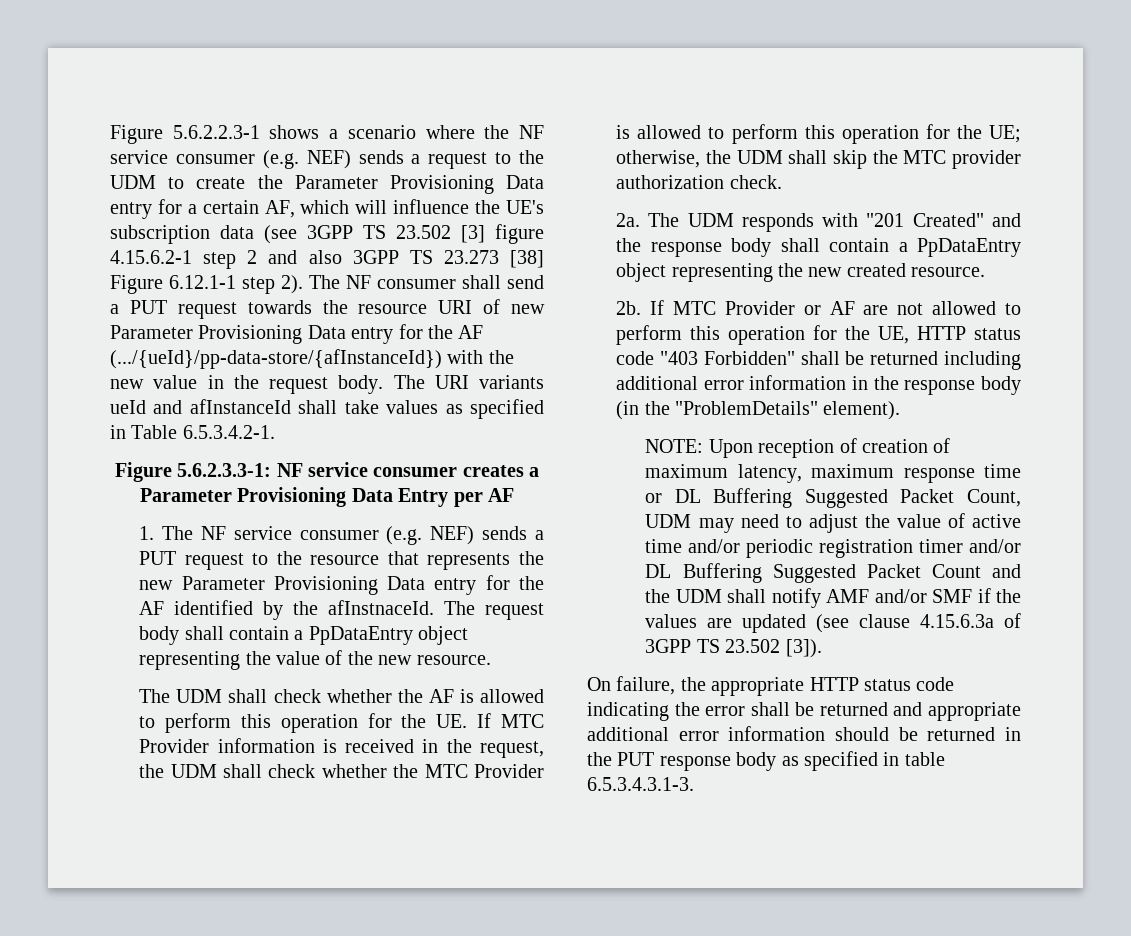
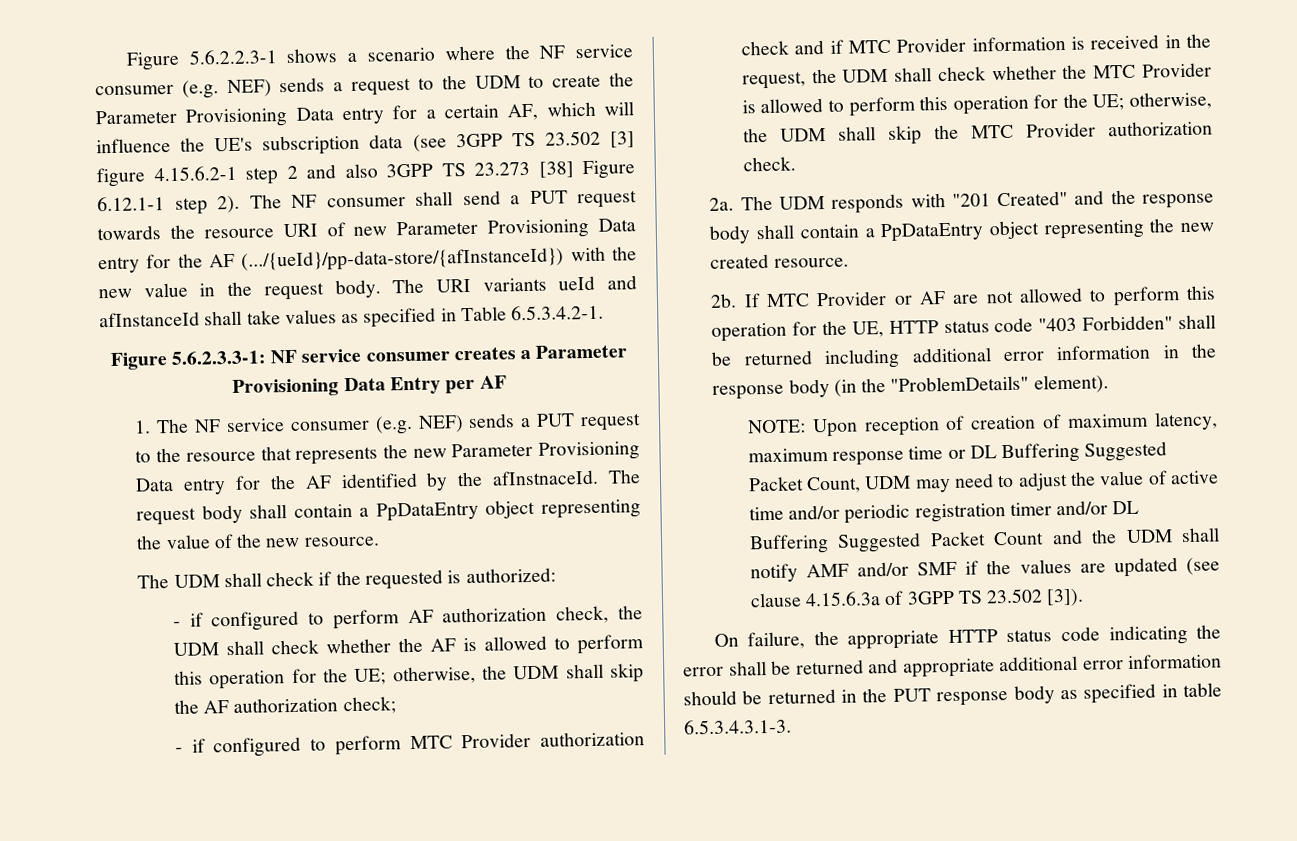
- The UDM shall check whether the AF is allowed to perform this operation for the UE. If MTC Provider information is received in the request, the UDM shall check whether the MTC Provider is allowed to perform this operation for the UE; otherwise, the UDM shall skip the MTC provider authorization check.
+ The UDM shall check if the requested is authorized:
+ - if configured to perform AF authorization check, the UDM shall check whether the AF is allowed to perform this operation for the UE; otherwise, the UDM shall skip the AF authorization check;
+ - if configured to perform MTC Provider authorization check and if MTC Provider information is received in the request, the UDM shall check whether the MTC Provider is allowed to perform this operation for the UE; otherwise, the UDM shall skip the MTC Provider authorization check.

